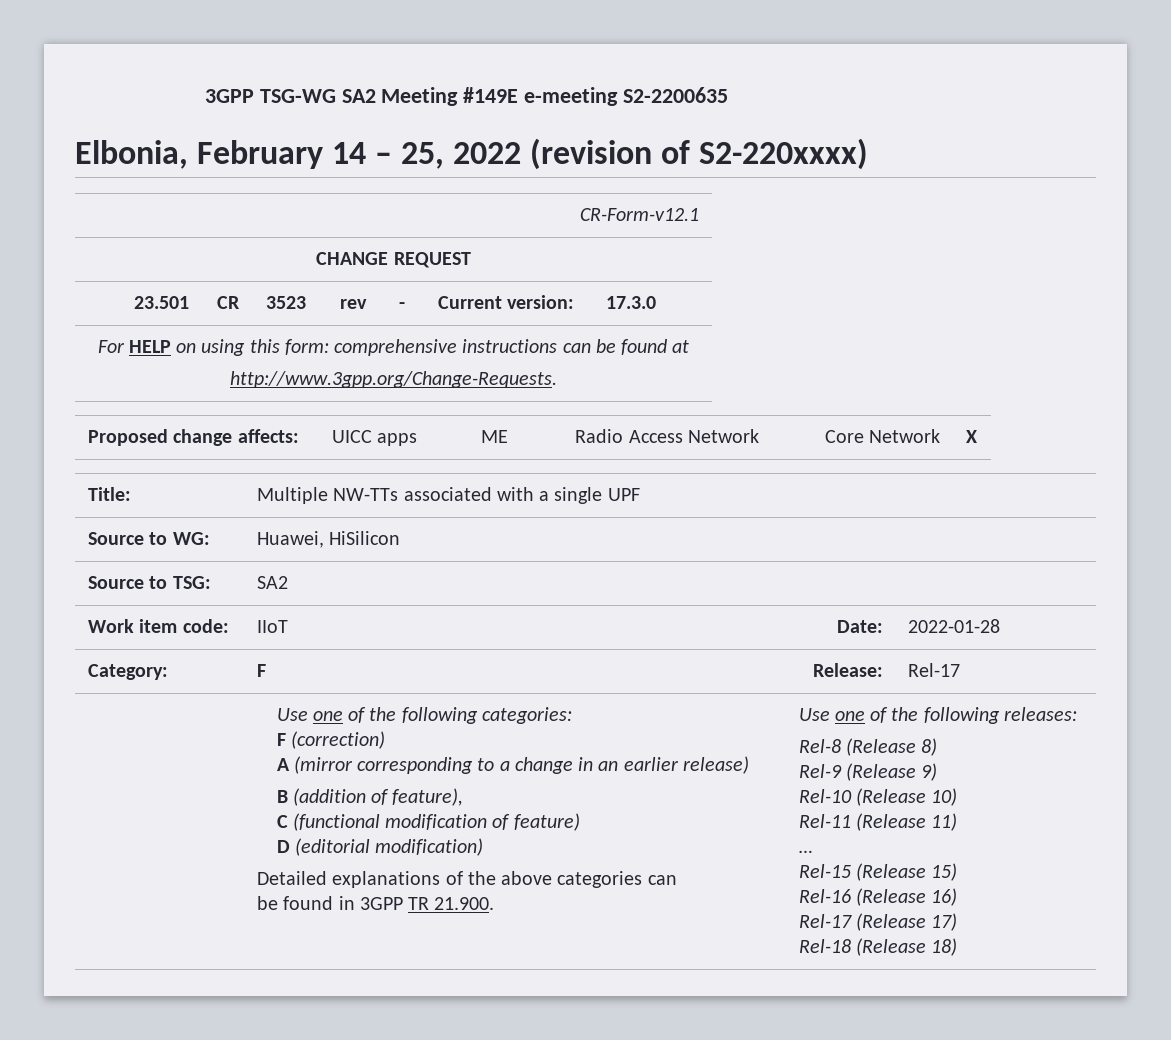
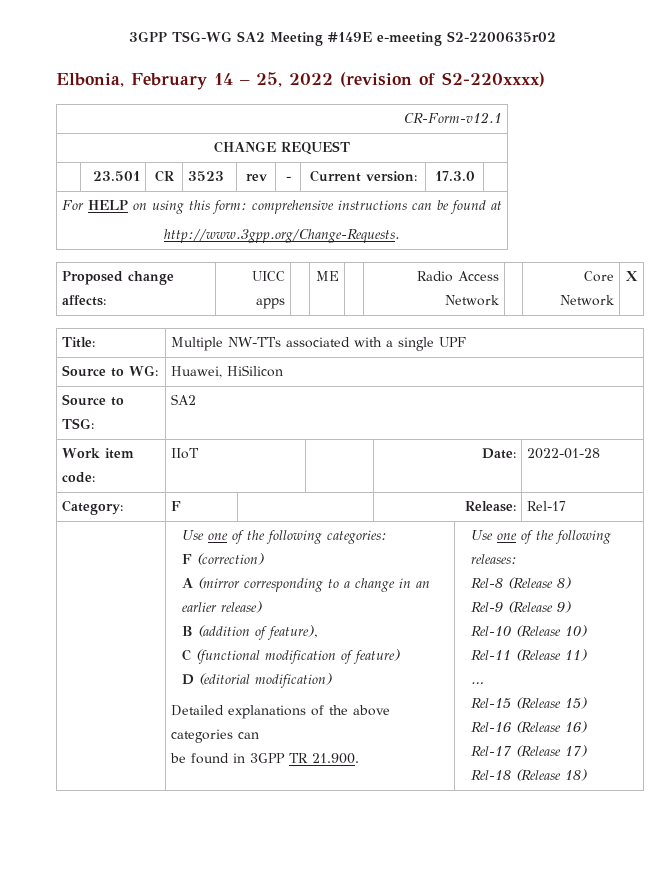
- 3GPP TSG-WG SA2 Meeting #149E e-meeting S2-2200635
+ 3GPP TSG-WG SA2 Meeting #149E e-meeting S2-2200635r02

